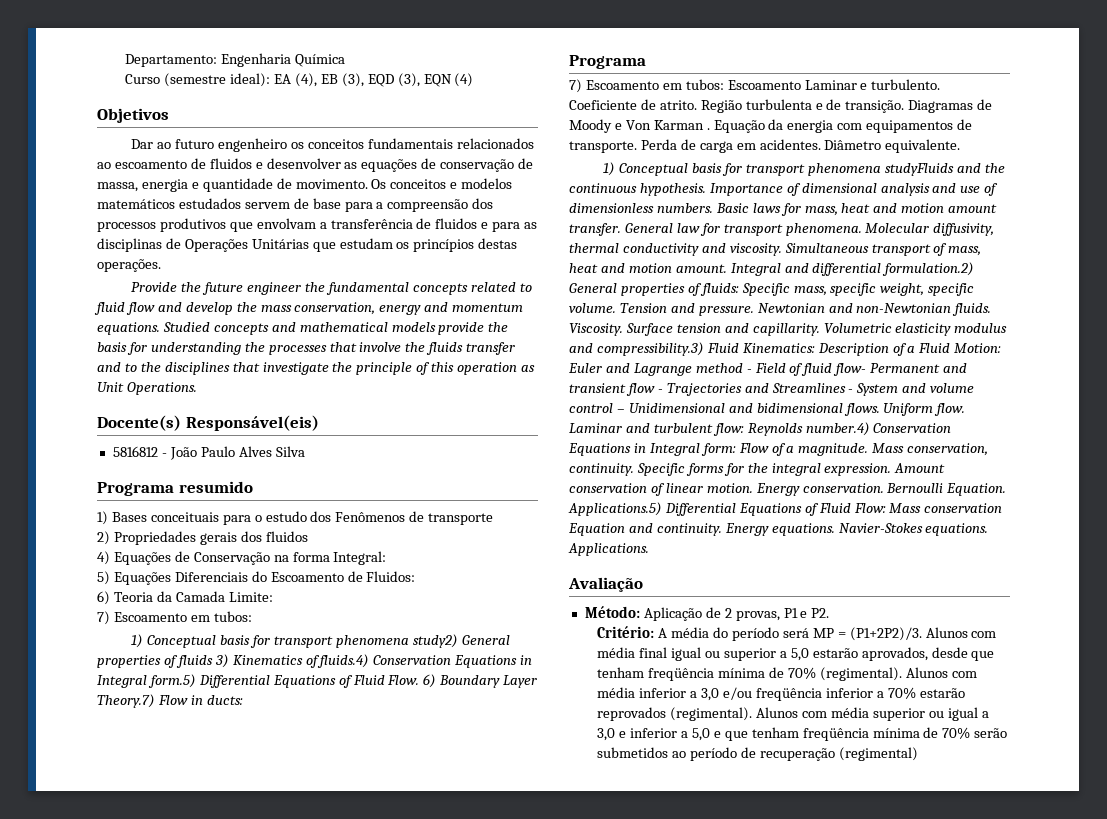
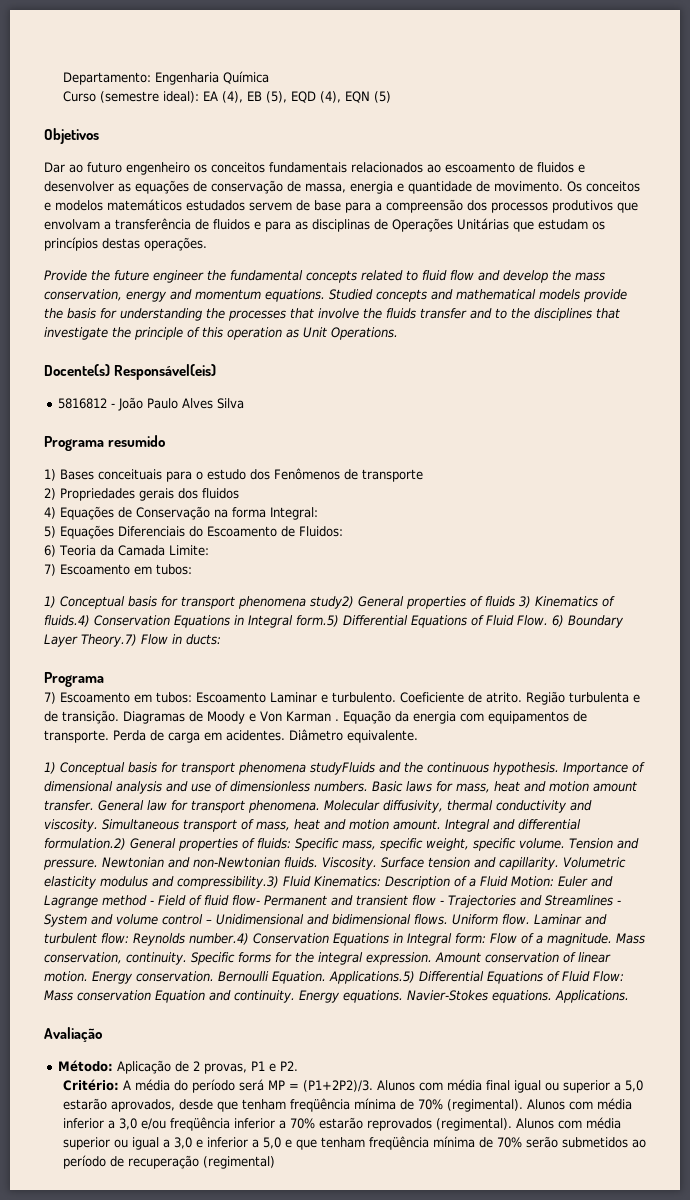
- Curso (semestre ideal): EA (4), EB (3), EQD (3), EQN (4)
+ Curso (semestre ideal): EA (4), EB (5), EQD (4), EQN (5)

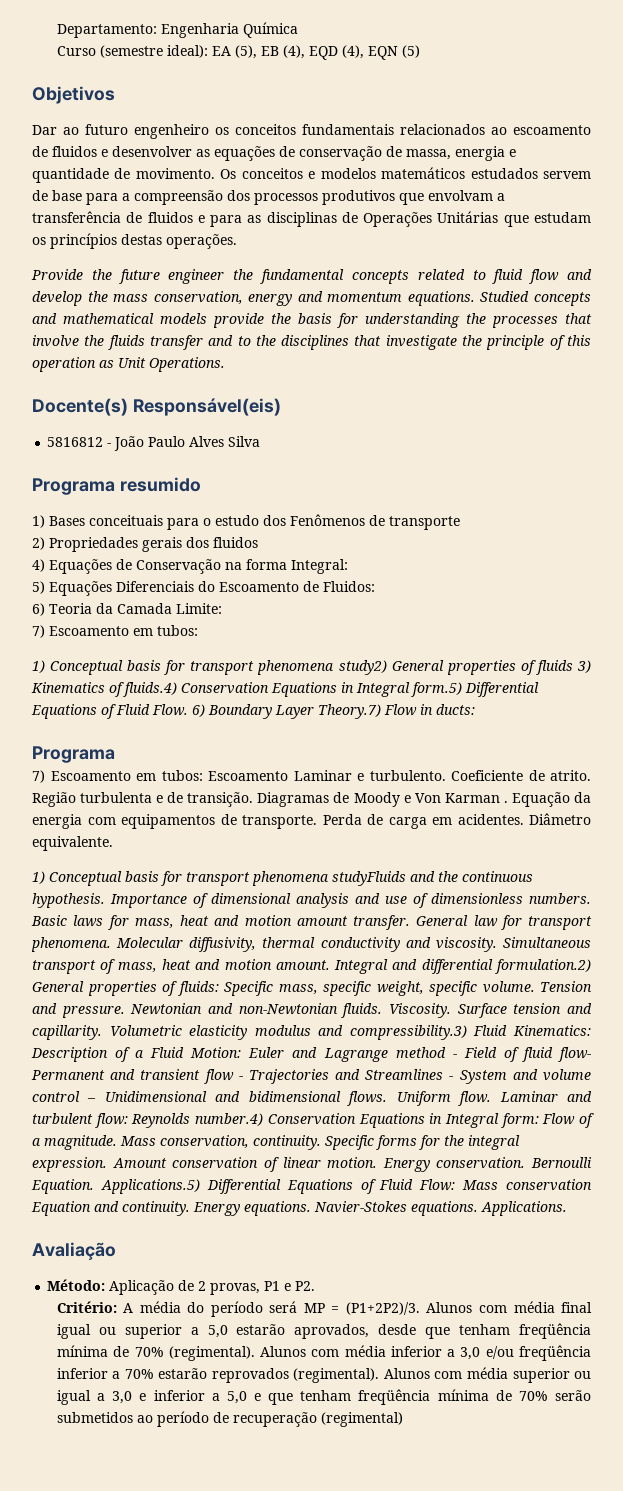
- Curso (semestre ideal): EA (4), EB (5), EQD (4), EQN (5)
+ Curso (semestre ideal): EA (5), EB (4), EQD (4), EQN (5)

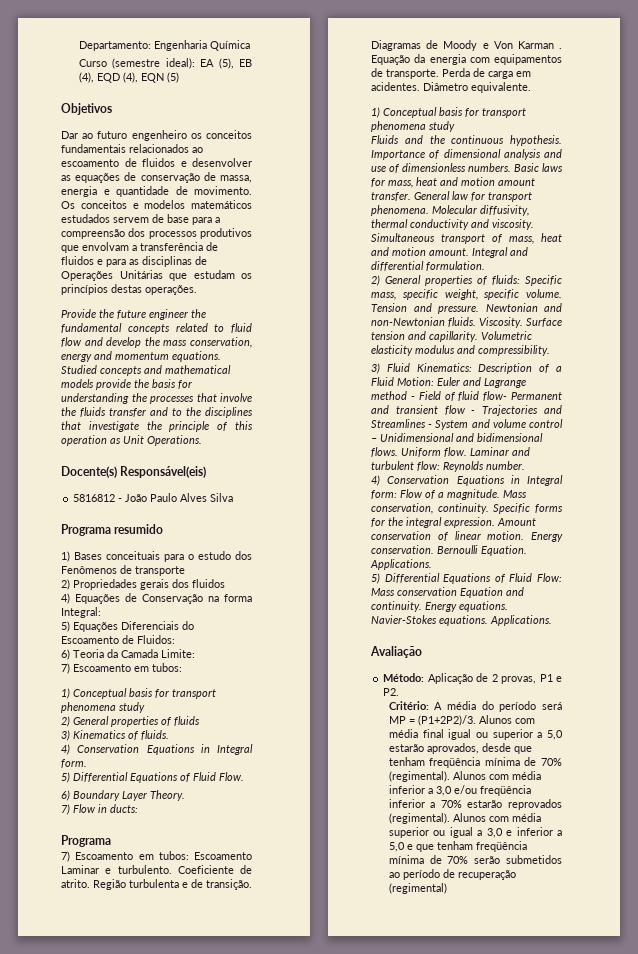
  6) Teoria da Camada Limite:
  7) Escoamento em tubos:
- 1) Conceptual basis for transport phenomena study2) General properties of fluids 3) Kinematics of fluids.4) Conservation Equations in Integral form.5) Differential Equations of Fluid Flow. 6) Boundary Layer Theory.7) Flow in ducts:
+ 1) Conceptual basis for transport phenomena study
+ 2) General properties of fluids
+ 3) Kinematics of fluids.
+ 4) Conservation Equations in Integral form.
+ 5) Differential Equations of Fluid Flow.
+ 6) Boundary Layer Theory.
+ 7) Flow in ducts:
  Diâmetro equivalente.
- 1) Conceptual basis for transport phenomena studyFluids and the continuous hypothesis.
+ 1) Conceptual basis for transport phenomena study
+ Fluids and the continuous hypothesis.
- Integral and differential formulation.2) General properties of fluids: Specific mass, specific weight, specific volume.
+ Integral and differential formulation.
+ 2) General properties of fluids: Specific mass, specific weight, specific volume.
- Volumetric elasticity modulus and compressibility.3) Fluid Kinematics: Description of a Fluid Motion: Euler and Lagrange method - Field of fluid flow- Permanent and transient flow - Trajectories and Streamlines - System and volume control – Unidimensional and bidimensional flows.
+ Volumetric elasticity modulus and compressibility.
+ 3) Fluid Kinematics: Description of a Fluid Motion: Euler and Lagrange method - Field of fluid flow- Permanent and transient flow - Trajectories and Streamlines - System and volume control – Unidimensional and bidimensional flows.
- Laminar and turbulent flow: Reynolds number.4) Conservation Equations in Integral form: Flow of a magnitude.
+ Laminar and turbulent flow: Reynolds number.
+ 4) Conservation Equations in Integral form: Flow of a magnitude.
- Bernoulli Equation. Applications.5) Differential Equations of Fluid Flow: Mass conservation Equation and continuity.
+ Bernoulli Equation. Applications.
+ 5) Differential Equations of Fluid Flow: Mass conservation Equation and continuity.

